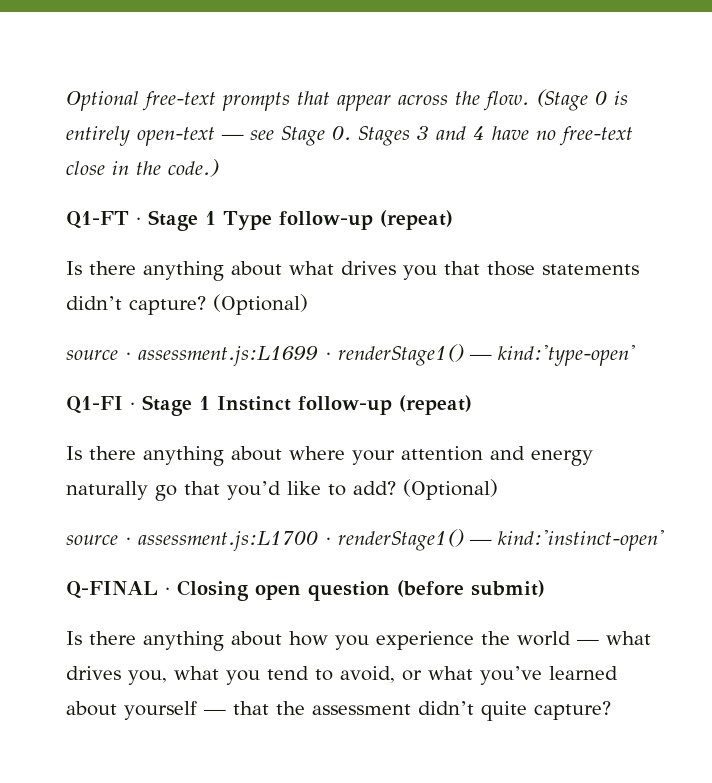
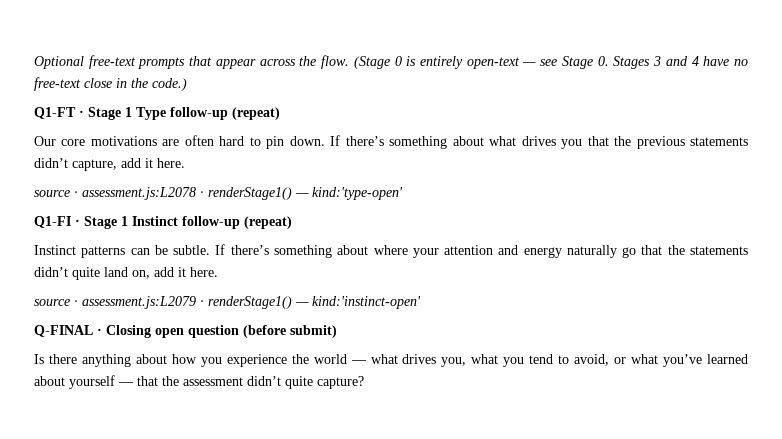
- Is there anything about what drives you that those statements didn’t capture? (Optional)
- source · assessment.js:L1699 · renderStage1() — kind:'type-open'
+ Our core motivations are often hard to pin down. If there’s something about what drives you that the previous statements didn’t capture, add it here.
+ source · assessment.js:L2078 · renderStage1() — kind:'type-open'
- Is there anything about where your attention and energy naturally go that you’d like to add? (Optional)
- source · assessment.js:L1700 · renderStage1() — kind:'instinct-open'
+ Instinct patterns can be subtle. If there’s something about where your attention and energy naturally go that the statements didn’t quite land on, add it here.
+ source · assessment.js:L2079 · renderStage1() — kind:'instinct-open'

